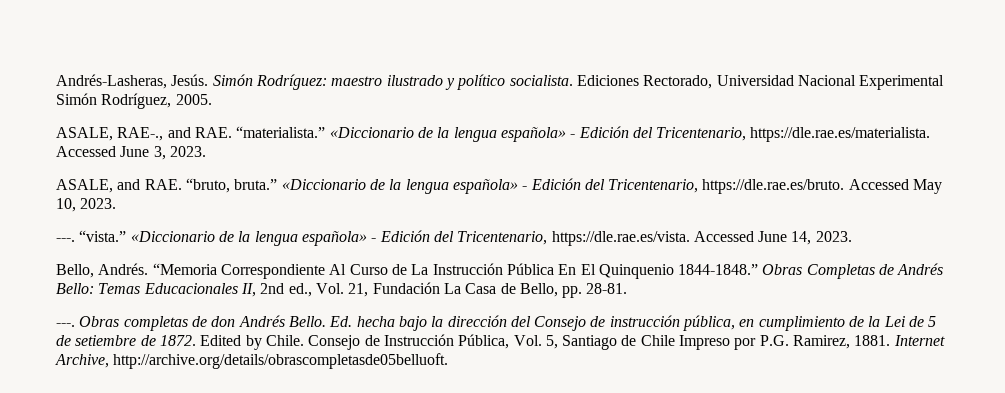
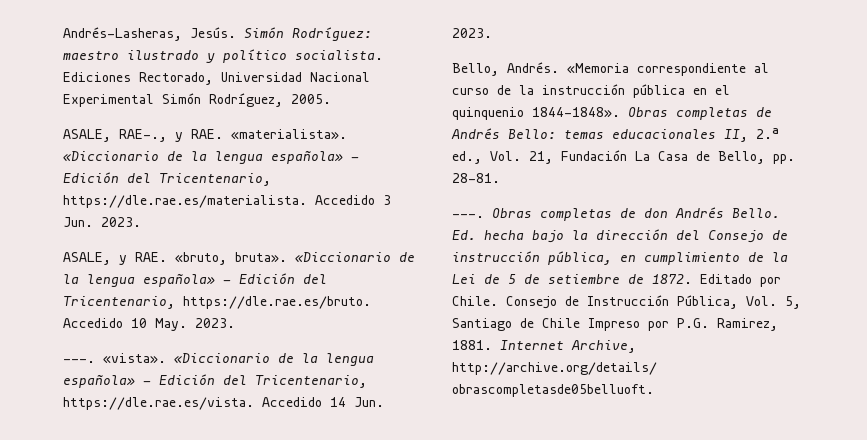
- ASALE, RAE-., and RAE. “materialista.”
+ ASALE, RAE-., y RAE. «materialista».
- «Diccionario de la lengua española» - Edición del Tricentenario, https://dle.rae.es/materialista. Accessed June 3, 2023.
+ «Diccionario de la lengua española» - Edición del Tricentenario, https://dle.rae.es/materialista. Accedido 3 Jun. 2023.
- ASALE, and RAE. “bruto, bruta.”
+ ASALE, y RAE. «bruto, bruta».
- «Diccionario de la lengua española» - Edición del Tricentenario, https://dle.rae.es/bruto. Accessed May 10, 2023.
+ «Diccionario de la lengua española» - Edición del Tricentenario, https://dle.rae.es/bruto. Accedido 10 May. 2023.
- “vista.”
+ «vista».
- «Diccionario de la lengua española» - Edición del Tricentenario, https://dle.rae.es/vista. Accessed June 14, 2023.
+ «Diccionario de la lengua española» - Edición del Tricentenario, https://dle.rae.es/vista. Accedido 14 Jun. 2023.
- “Memoria Correspondiente Al Curso de La Instrucción Pública En El Quinquenio 1844-1848.” Obras Completas de Andrés Bello: Temas Educacionales II, 2nd ed., Vol. 21, Fundación La Casa de Bello, pp. 28-81.
+ «Memoria correspondiente al curso de la instrucción pública en el quinquenio 1844-1848». Obras completas de Andrés Bello: temas educacionales II, 2.ª ed., Vol. 21, Fundación La Casa de Bello, pp. 28-81.
- Edited by Chile.
+ Editado por Chile.

